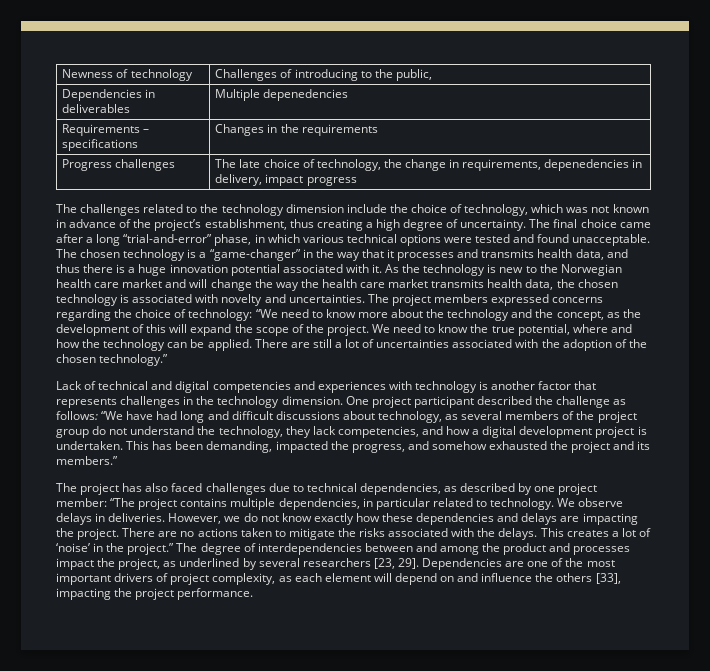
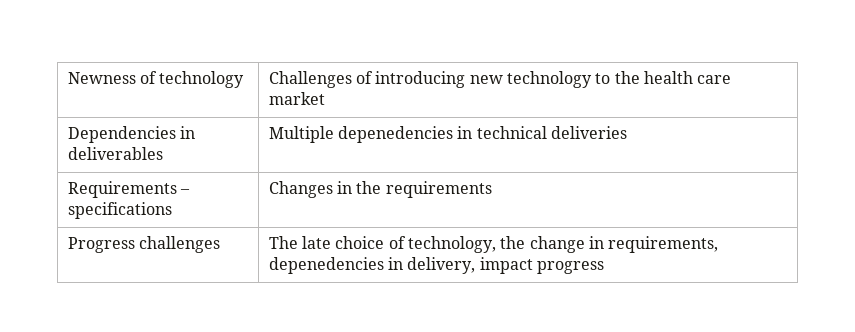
- Newness of technology | Challenges of introducing to the public,
+ Newness of technology | Challenges of introducing new technology to the health care market
- Dependencies in deliverables | Multiple depenedencies
+ Dependencies in deliverables | Multiple depenedencies in technical deliveries
- The challenges related to the technology dimension include the choice of technology, which was not known in advance of the project’s establishment, thus creating a high degree of uncertainty. The final choice came after a long “trial-and-error” phase, in which various technical options were tested and found unacceptable. The chosen technology is a “game-changer” in the way that it processes and transmits health data, and thus there is a huge innovation potential associated with it. As the technology is new to the Norwegian health care market and will change the way the health care market transmits health data, the chosen technology is associated with novelty and uncertainties. The project members expressed concerns regarding the choice of technology: “We need to know more about the technology and the concept, as the development of this will expand the scope of the project. We need to know the true potential, where and how the technology can be applied. There are still a lot of uncertainties associated with the adoption of the chosen technology.”
- Lack of technical and digital competencies and experiences with technology is another factor that represents challenges in the technology dimension. One project participant described the challenge as follows: “We have had long and difficult discussions about technology, as several members of the project group do not understand the technology, they lack competencies, and how a digital development project is undertaken. This has been demanding, impacted the progress, and somehow exhausted the project and its members.”
- The project has also faced challenges due to technical dependencies, as described by one project member: “The project contains multiple dependencies, in particular related to technology. We observe delays in deliveries. However, we do not know exactly how these dependencies and delays are impacting the project. There are no actions taken to mitigate the risks associated with the delays. This creates a lot of ‘noise’ in the project.” The degree of interdependencies between and among the product and processes impact the project, as underlined by several researchers [23, 29]. Dependencies are one of the most important drivers of project complexity, as each element will depend on and influence the others [33], impacting the project performance.

